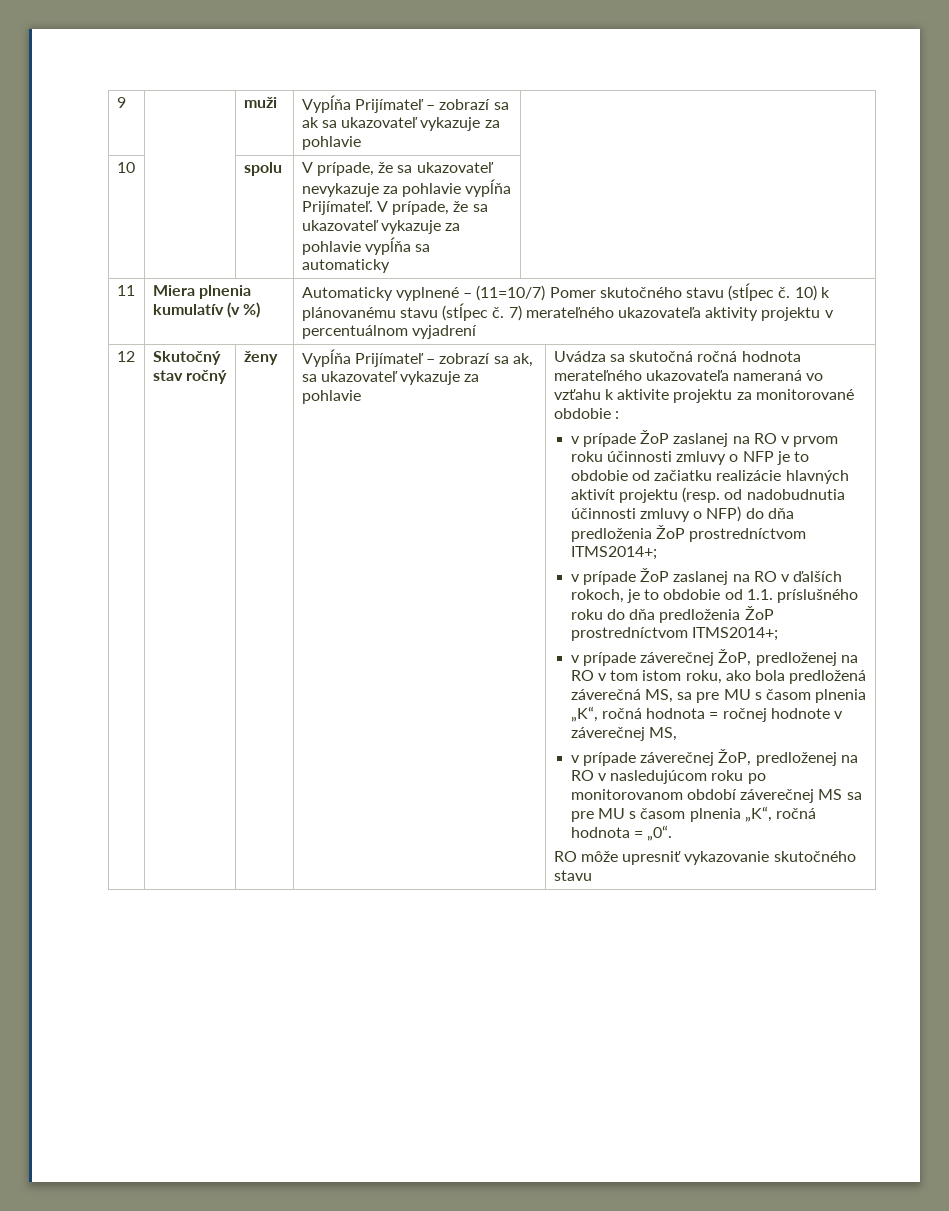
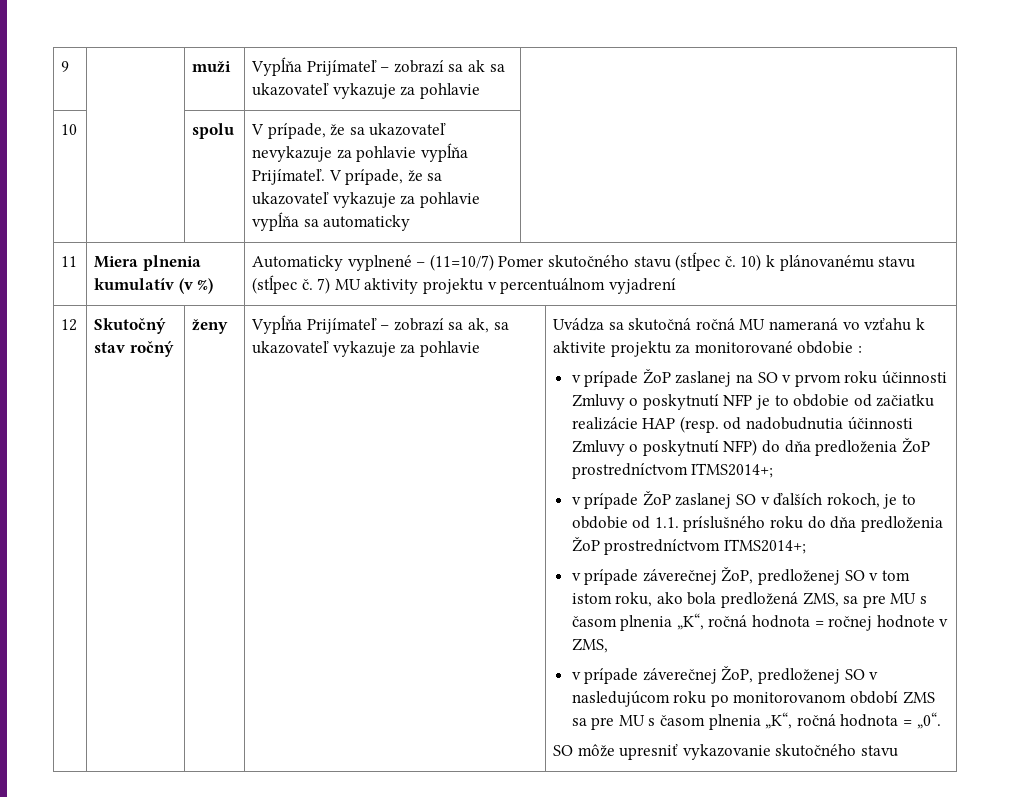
- 11 | Miera plnenia kumulatív (v %) | Automaticky vyplnené – (11=10/7) Pomer skutočného stavu (stĺpec č. 10) k plánovanému stavu (stĺpec č. 7) merateľného ukazovateľa aktivity projektu v percentuálnom vyjadrení
+ 11 | Miera plnenia kumulatív (v %) | Automaticky vyplnené – (11=10/7) Pomer skutočného stavu (stĺpec č. 10) k plánovanému stavu (stĺpec č. 7) MU aktivity projektu v percentuálnom vyjadrení
- Uvádza sa skutočná ročná hodnota merateľného ukazovateľa nameraná vo vzťahu k aktivite projektu za monitorované obdobie :
+ Uvádza sa skutočná ročná MU nameraná vo vzťahu k aktivite projektu za monitorované obdobie :
- v prípade ŽoP zaslanej na RO v prvom roku účinnosti zmluvy o NFP je to obdobie od začiatku realizácie hlavných aktivít projektu (resp. od nadobudnutia účinnosti zmluvy o NFP) do dňa predloženia ŽoP prostredníctvom ITMS2014+;
+ v prípade ŽoP zaslanej na SO v prvom roku účinnosti Zmluvy o poskytnutí NFP je to obdobie od začiatku realizácie HAP (resp. od nadobudnutia účinnosti Zmluvy o poskytnutí NFP) do dňa predloženia ŽoP prostredníctvom ITMS2014+;
- v prípade ŽoP zaslanej na RO v ďalších rokoch, je to obdobie od 1.1. príslušného roku do dňa predloženia ŽoP prostredníctvom ITMS2014+;
+ v prípade ŽoP zaslanej SO v ďalších rokoch, je to obdobie od 1.1. príslušného roku do dňa predloženia ŽoP prostredníctvom ITMS2014+;
- v prípade záverečnej ŽoP, predloženej na RO v tom istom roku, ako bola predložená záverečná MS, sa pre MU s časom plnenia „K“, ročná hodnota = ročnej hodnote v záverečnej MS,
- v prípade záverečnej ŽoP, predloženej na RO v nasledujúcom roku po monitorovanom období záverečnej MS sa pre MU s časom plnenia „K“, ročná hodnota = „0“.
+ v prípade záverečnej ŽoP, predloženej SO v tom istom roku, ako bola predložená ZMS, sa pre MU s časom plnenia „K“, ročná hodnota = ročnej hodnote v ZMS,
+ v prípade záverečnej ŽoP, predloženej SO v nasledujúcom roku po monitorovanom období ZMS sa pre MU s časom plnenia „K“, ročná hodnota = „0“.
- RO môže upresniť vykazovanie skutočného stavu
+ SO môže upresniť vykazovanie skutočného stavu

